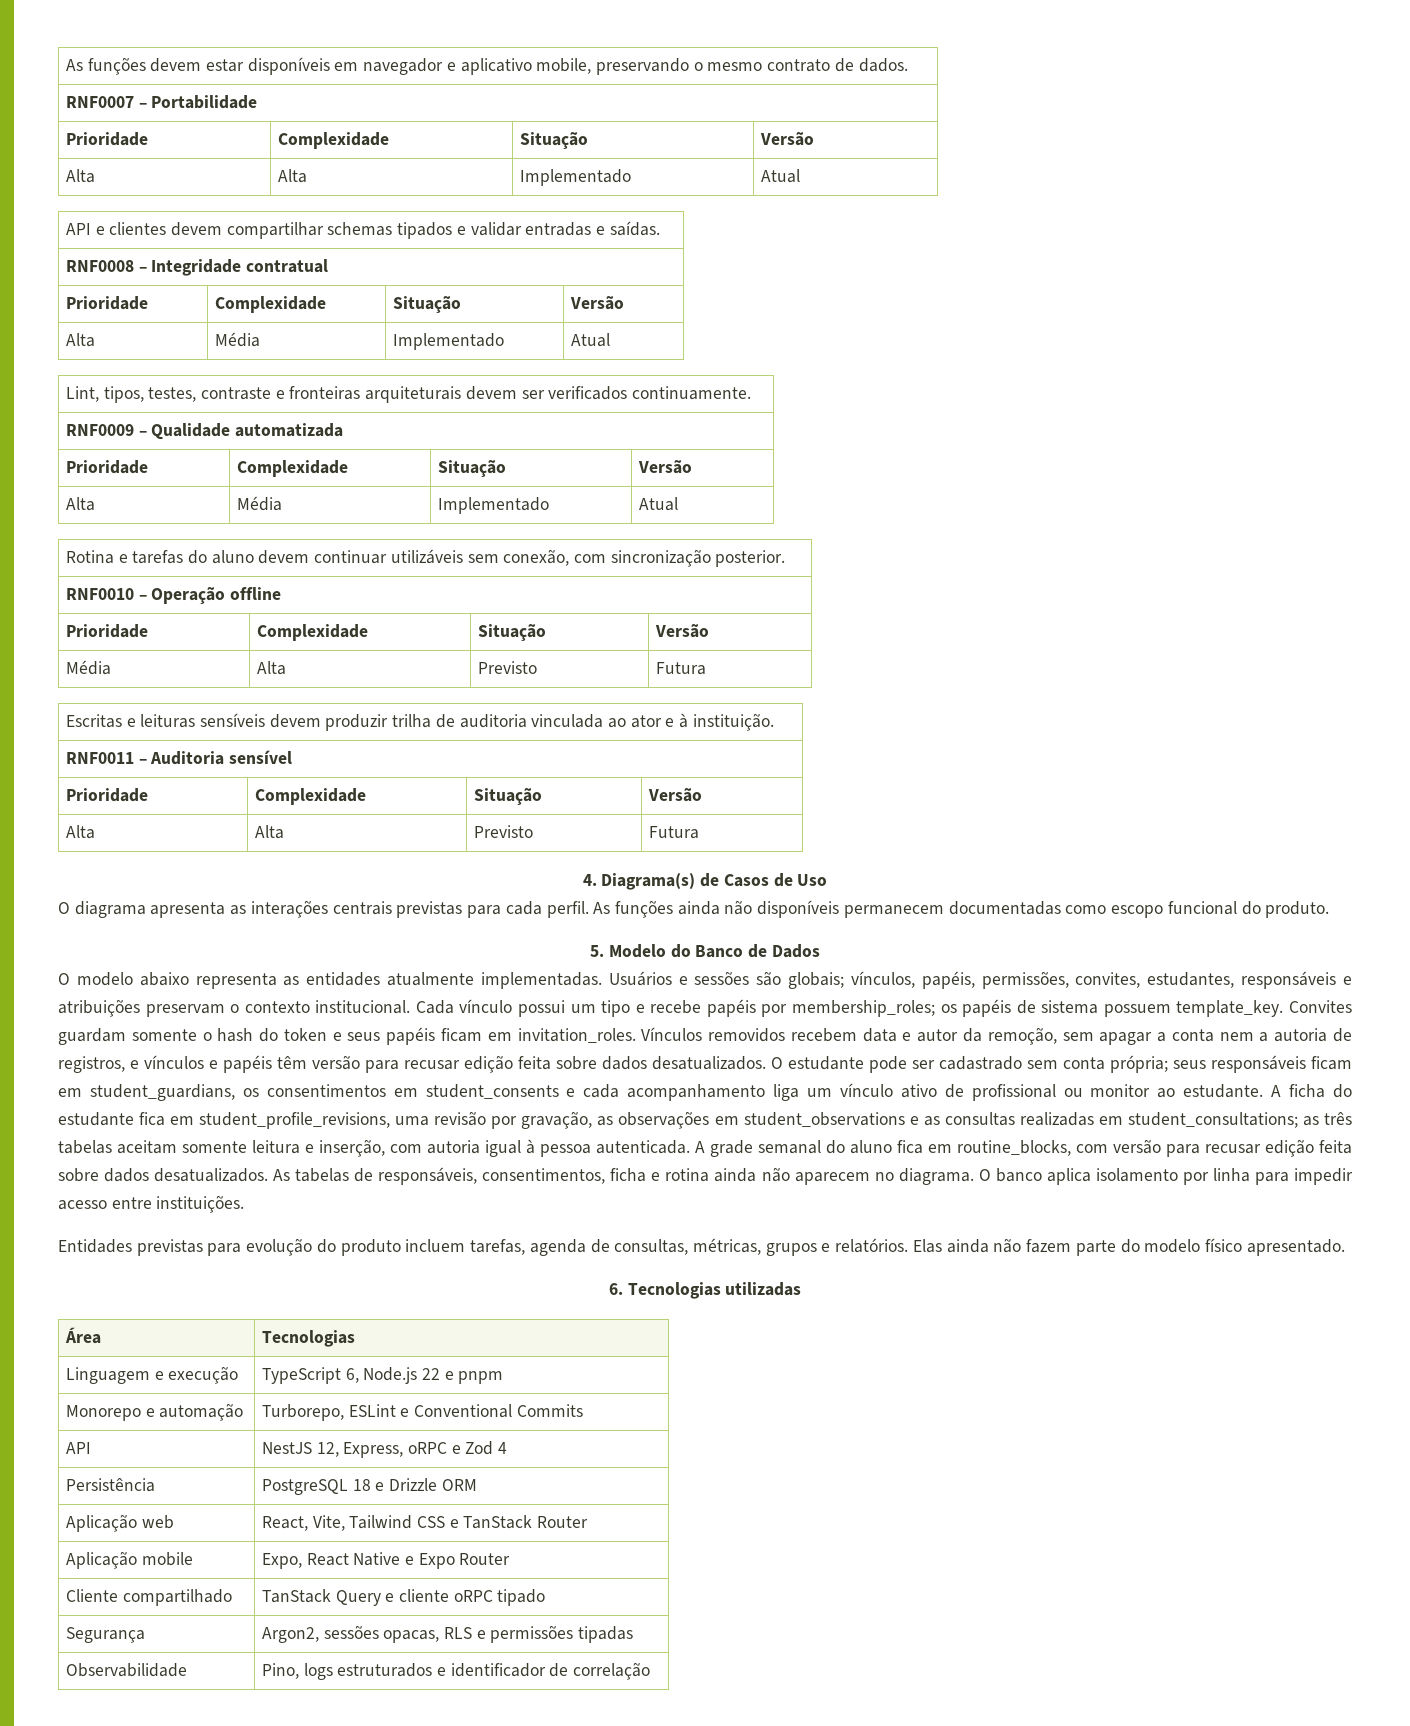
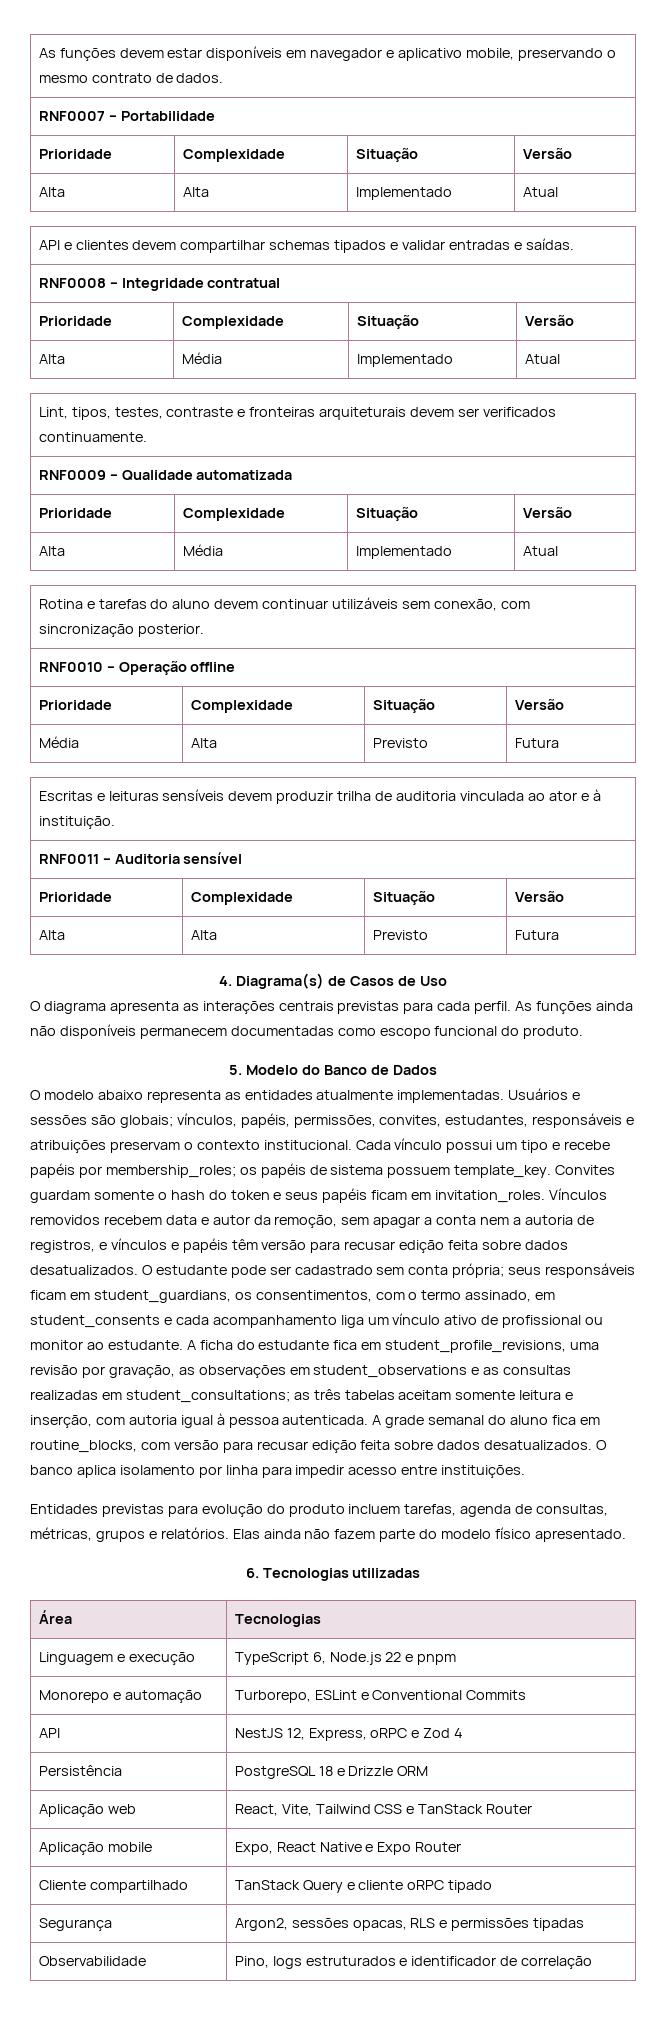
- O estudante pode ser cadastrado sem conta própria; seus responsáveis ficam em student_guardians, os consentimentos em student_consents e cada acompanhamento liga um vínculo ativo de profissional ou monitor ao estudante.
+ O estudante pode ser cadastrado sem conta própria; seus responsáveis ficam em student_guardians, os consentimentos, com o termo assinado, em student_consents e cada acompanhamento liga um vínculo ativo de profissional ou monitor ao estudante.
- As tabelas de responsáveis, consentimentos, ficha e rotina ainda não aparecem no diagrama.

